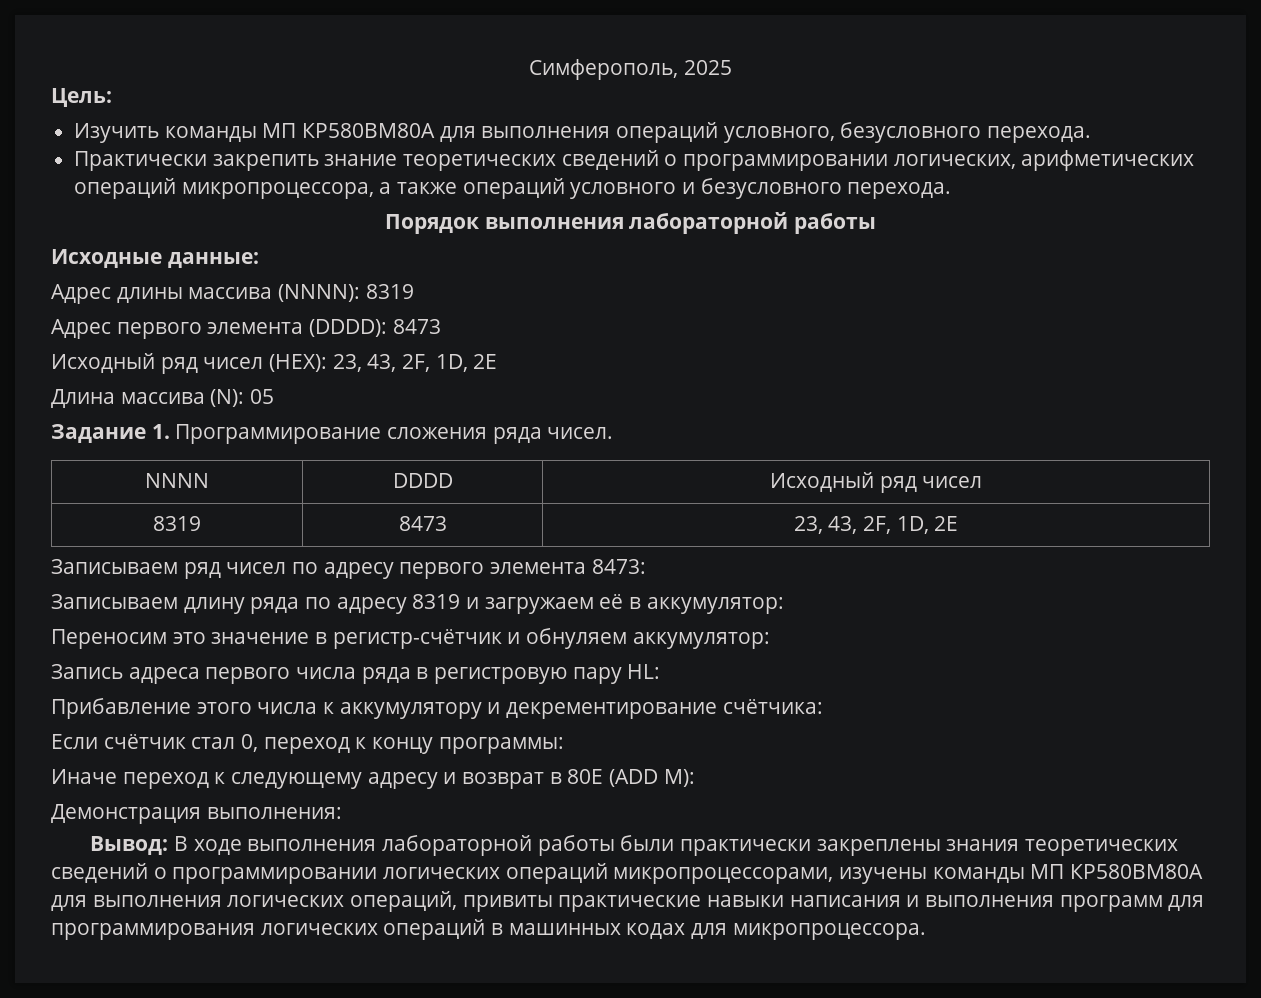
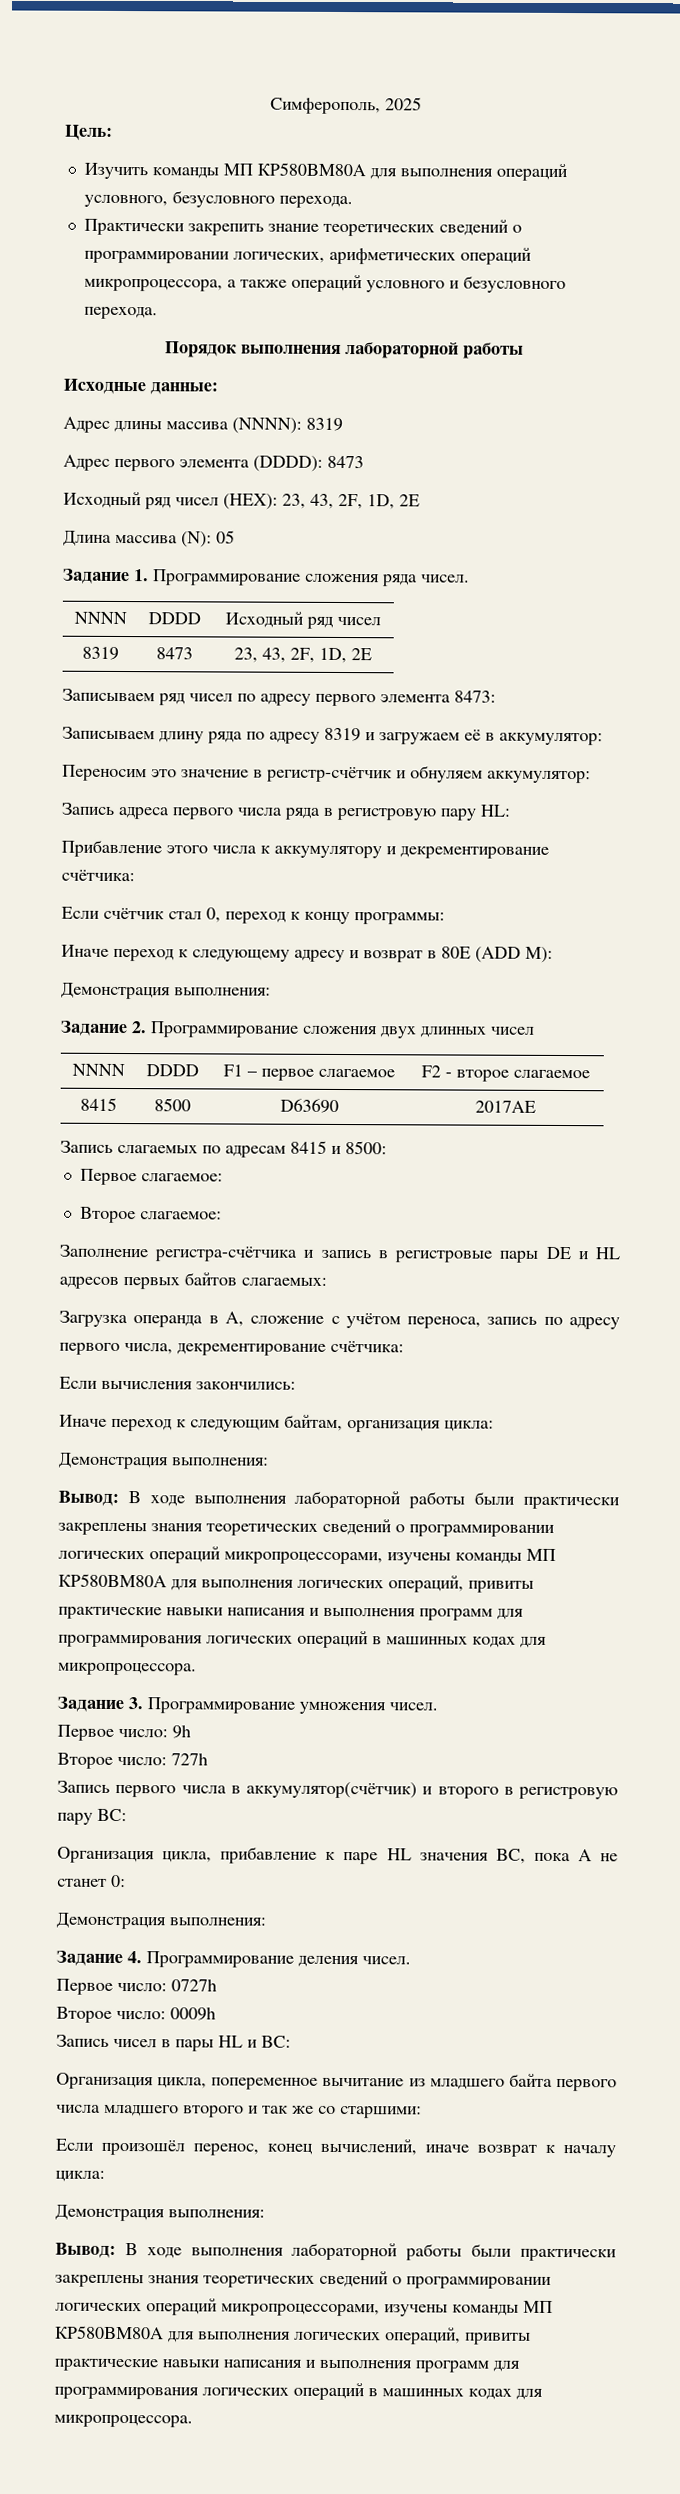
+ Задание 2. Программирование сложения двух длинных чисел
+ NNNN | DDDD | F1 – первое слагаемое | F2 - второе слагаемое
+ 8415 | 8500 | D63690 | 2017AE
+ Запись слагаемых по адресам 8415 и 8500:
+ Первое слагаемое:
+ Второе слагаемое:
+ Заполнение регистра-счётчика и запись в регистровые пары DE и HL адресов первых байтов слагаемых:
+ Загрузка операнда в A, сложение с учётом переноса, запись по адресу первого числа, декрементирование счётчика:
+ Если вычисления закончились:
+ Иначе переход к следующим байтам, организация цикла:
+ Демонстрация выполнения:
+ Задание 3. Программирование умножения чисел.
+ Первое число: 9h
+ Второе число: 727h
+ Запись первого числа в аккумулятор(счётчик) и второго в регистровую пару BC:
+ Организация цикла, прибавление к паре HL значения BC, пока A не станет 0:
+ Демонстрация выполнения:
+ Задание 4. Программирование деления чисел.
+ Первое число: 0727h
+ Второе число: 0009h
+ Запись чисел в пары HL и BC:
+ Организация цикла, попеременное вычитание из младшего байта первого числа младшего второго и так же со старшими:
+ Если произошёл перенос, конец вычислений, иначе возврат к началу цикла:
+ Демонстрация выполнения:
+ Вывод: В ходе выполнения лабораторной работы были практически закреплены знания теоретических сведений о программировании логических операций микропроцессорами, изучены команды МП КР580ВМ80А для выполнения логических операций, привиты практические навыки написания и выполнения программ для программирования логических операций в машинных кодах для микропроцессора.

